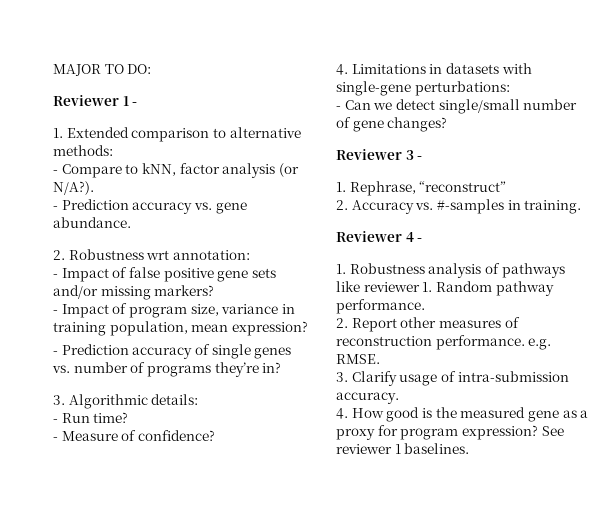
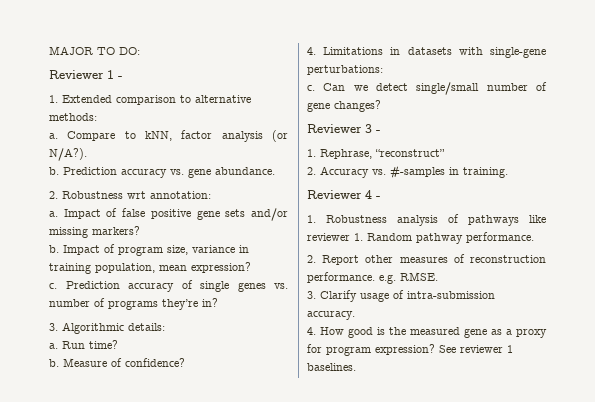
- - Compare to kNN, factor analysis (or N/A?).
+ a. Compare to kNN, factor analysis (or N/A?).
- - Prediction accuracy vs. gene abundance.
+ b. Prediction accuracy vs. gene abundance.
- - Impact of false positive gene sets and/or missing markers?
+ a. Impact of false positive gene sets and/or missing markers?
- - Impact of program size, variance in training population, mean expression?
+ b. Impact of program size, variance in training population, mean expression?
- - Prediction accuracy of single genes vs. number of programs they’re in?
+ c. Prediction accuracy of single genes vs. number of programs they’re in?
- - Run time?
+ a. Run time?
- - Measure of confidence?
+ b. Measure of confidence?
- - Can we detect single/small number of gene changes?
+ c. Can we detect single/small number of gene changes?

